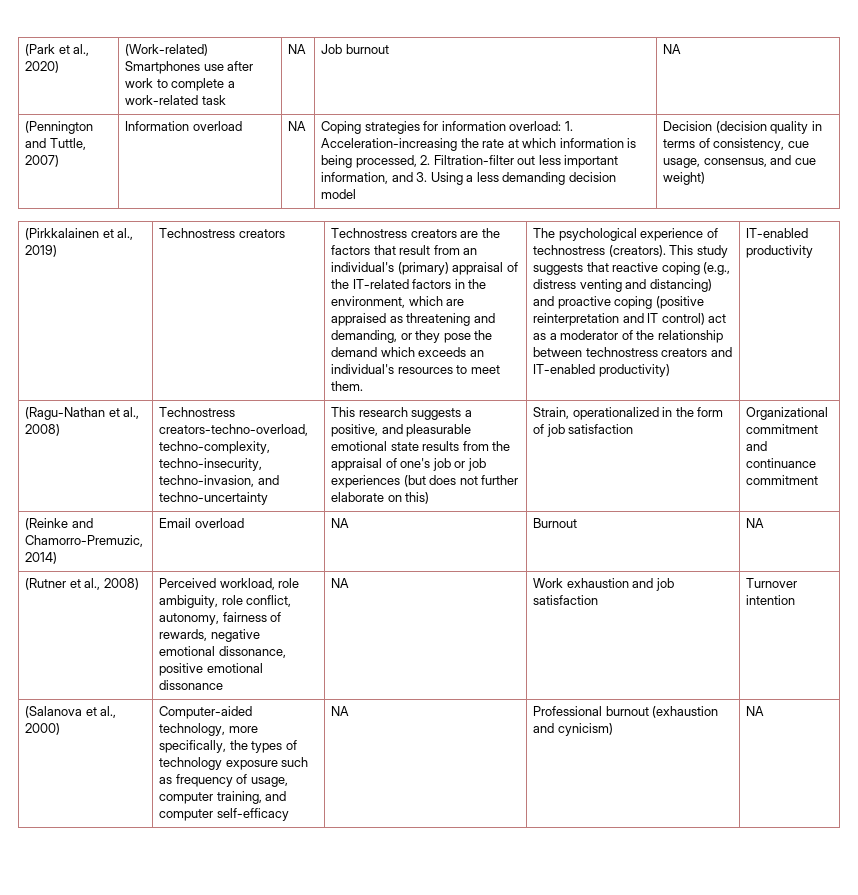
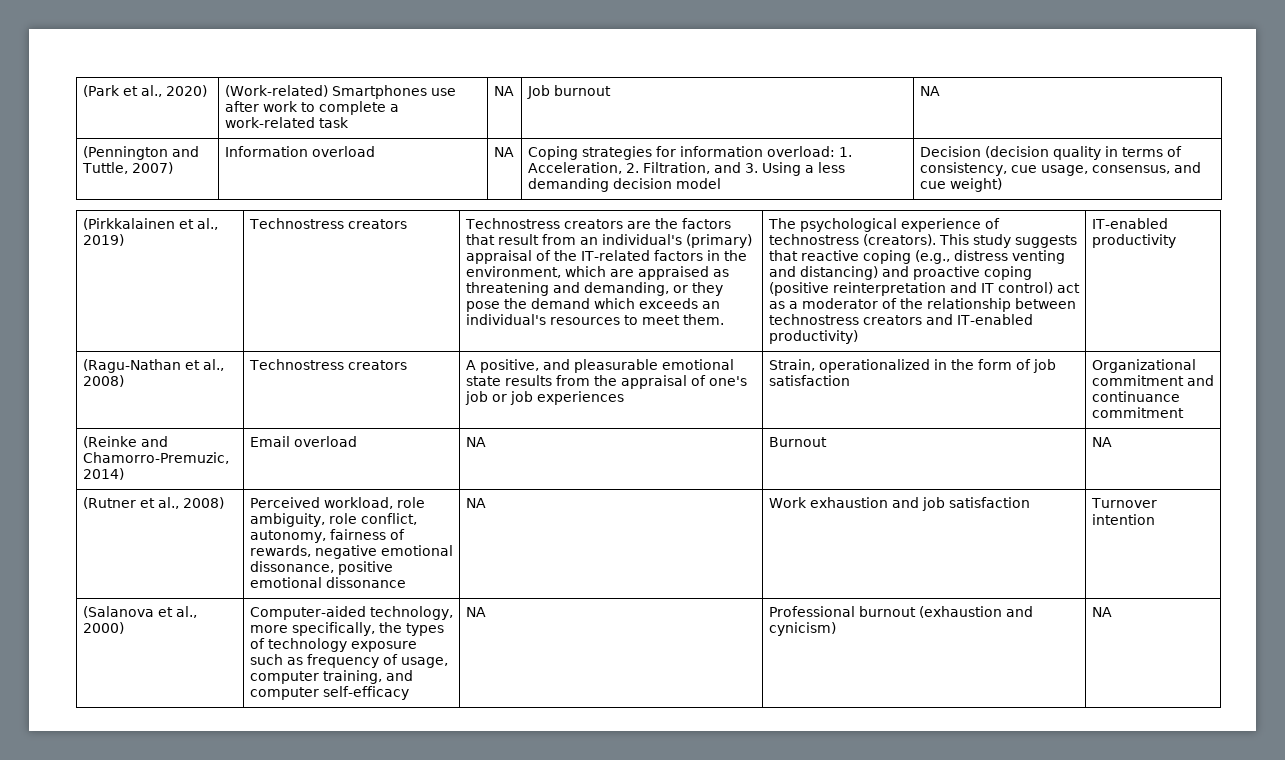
- Coping strategies for information overload: 1. Acceleration-increasing the rate at which information is being processed, 2. Filtration-filter out less important information, and 3. Using a less demanding decision model
+ Coping strategies for information overload: 1. Acceleration, 2. Filtration, and 3. Using a less demanding decision model
- Technostress creators-techno-overload, techno-complexity, techno-insecurity, techno-invasion, and techno-uncertainty | This research suggests a positive, and pleasurable emotional state results from the appraisal of one's job or job experiences (but does not further elaborate on this)
+ Technostress creators | A positive, and pleasurable emotional state results from the appraisal of one's job or job experiences

